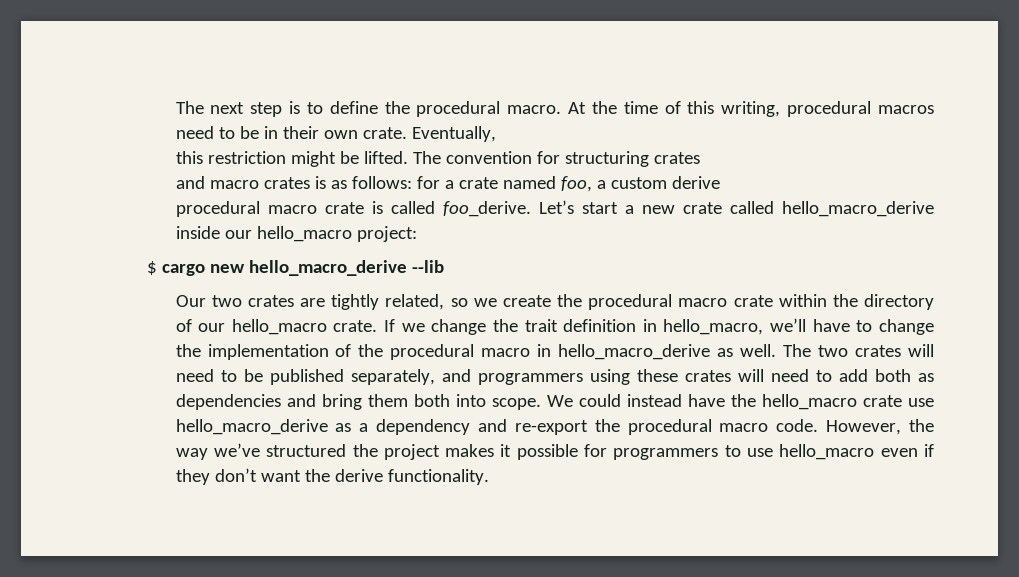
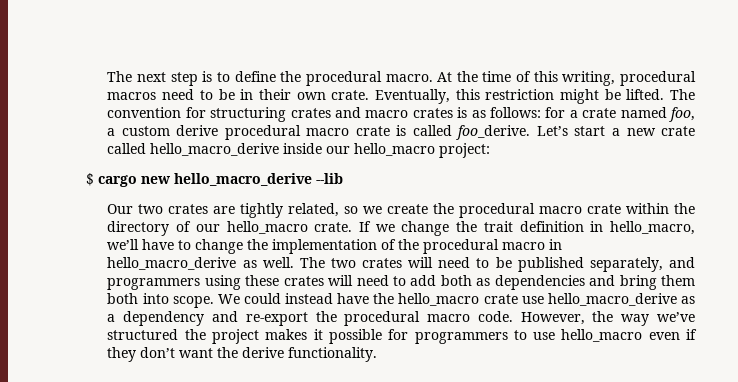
- Eventually,
- this restriction might be lifted.
+ Eventually, this restriction might be lifted.
- The convention for structuring crates
- and macro crates is as follows: for a crate named foo, a custom derive
- procedural macro crate is called foo_derive.
+ The convention for structuring crates and macro crates is as follows: for a crate named foo, a custom derive procedural macro crate is called foo_derive.

